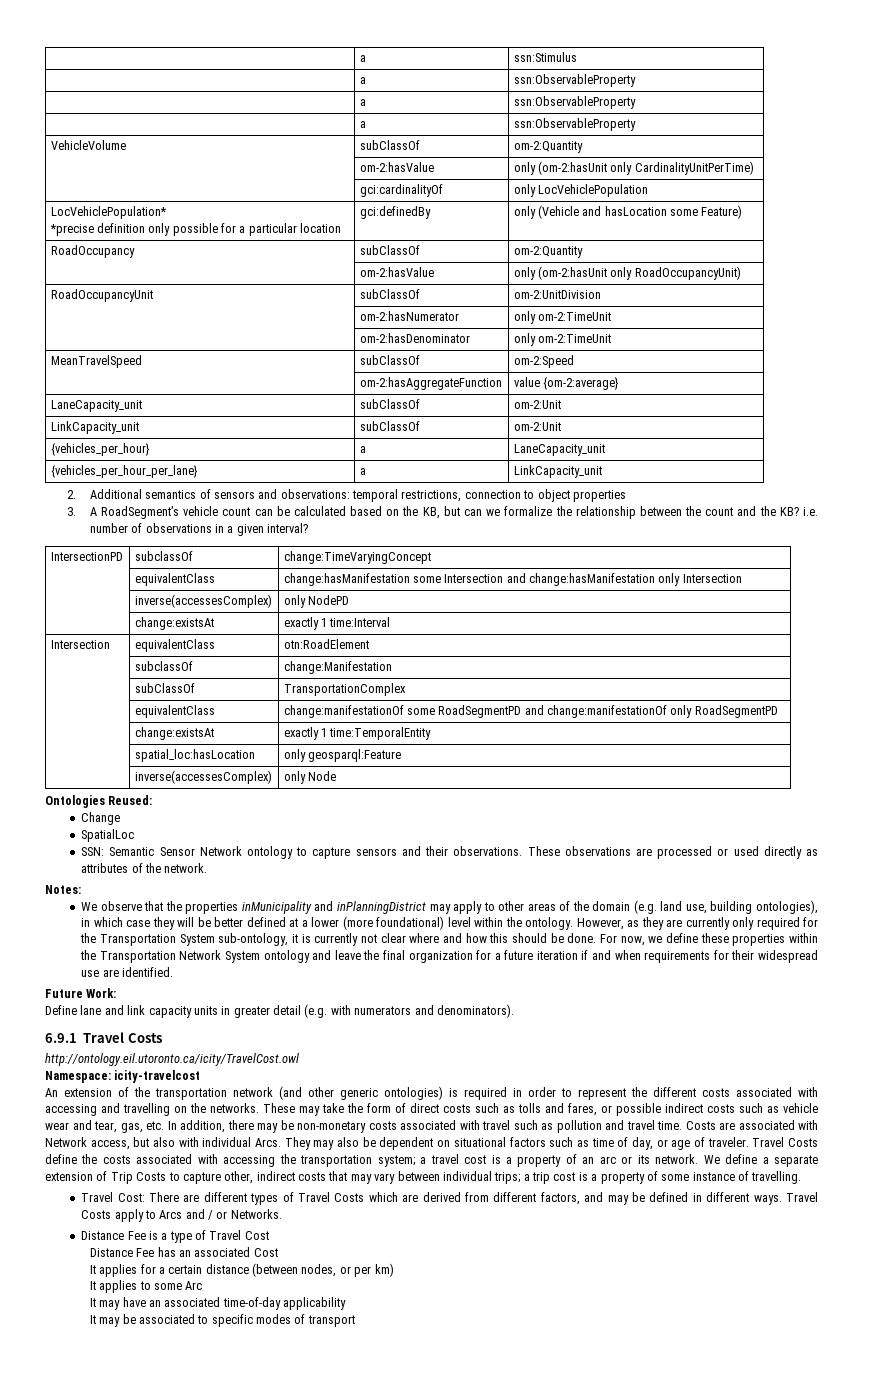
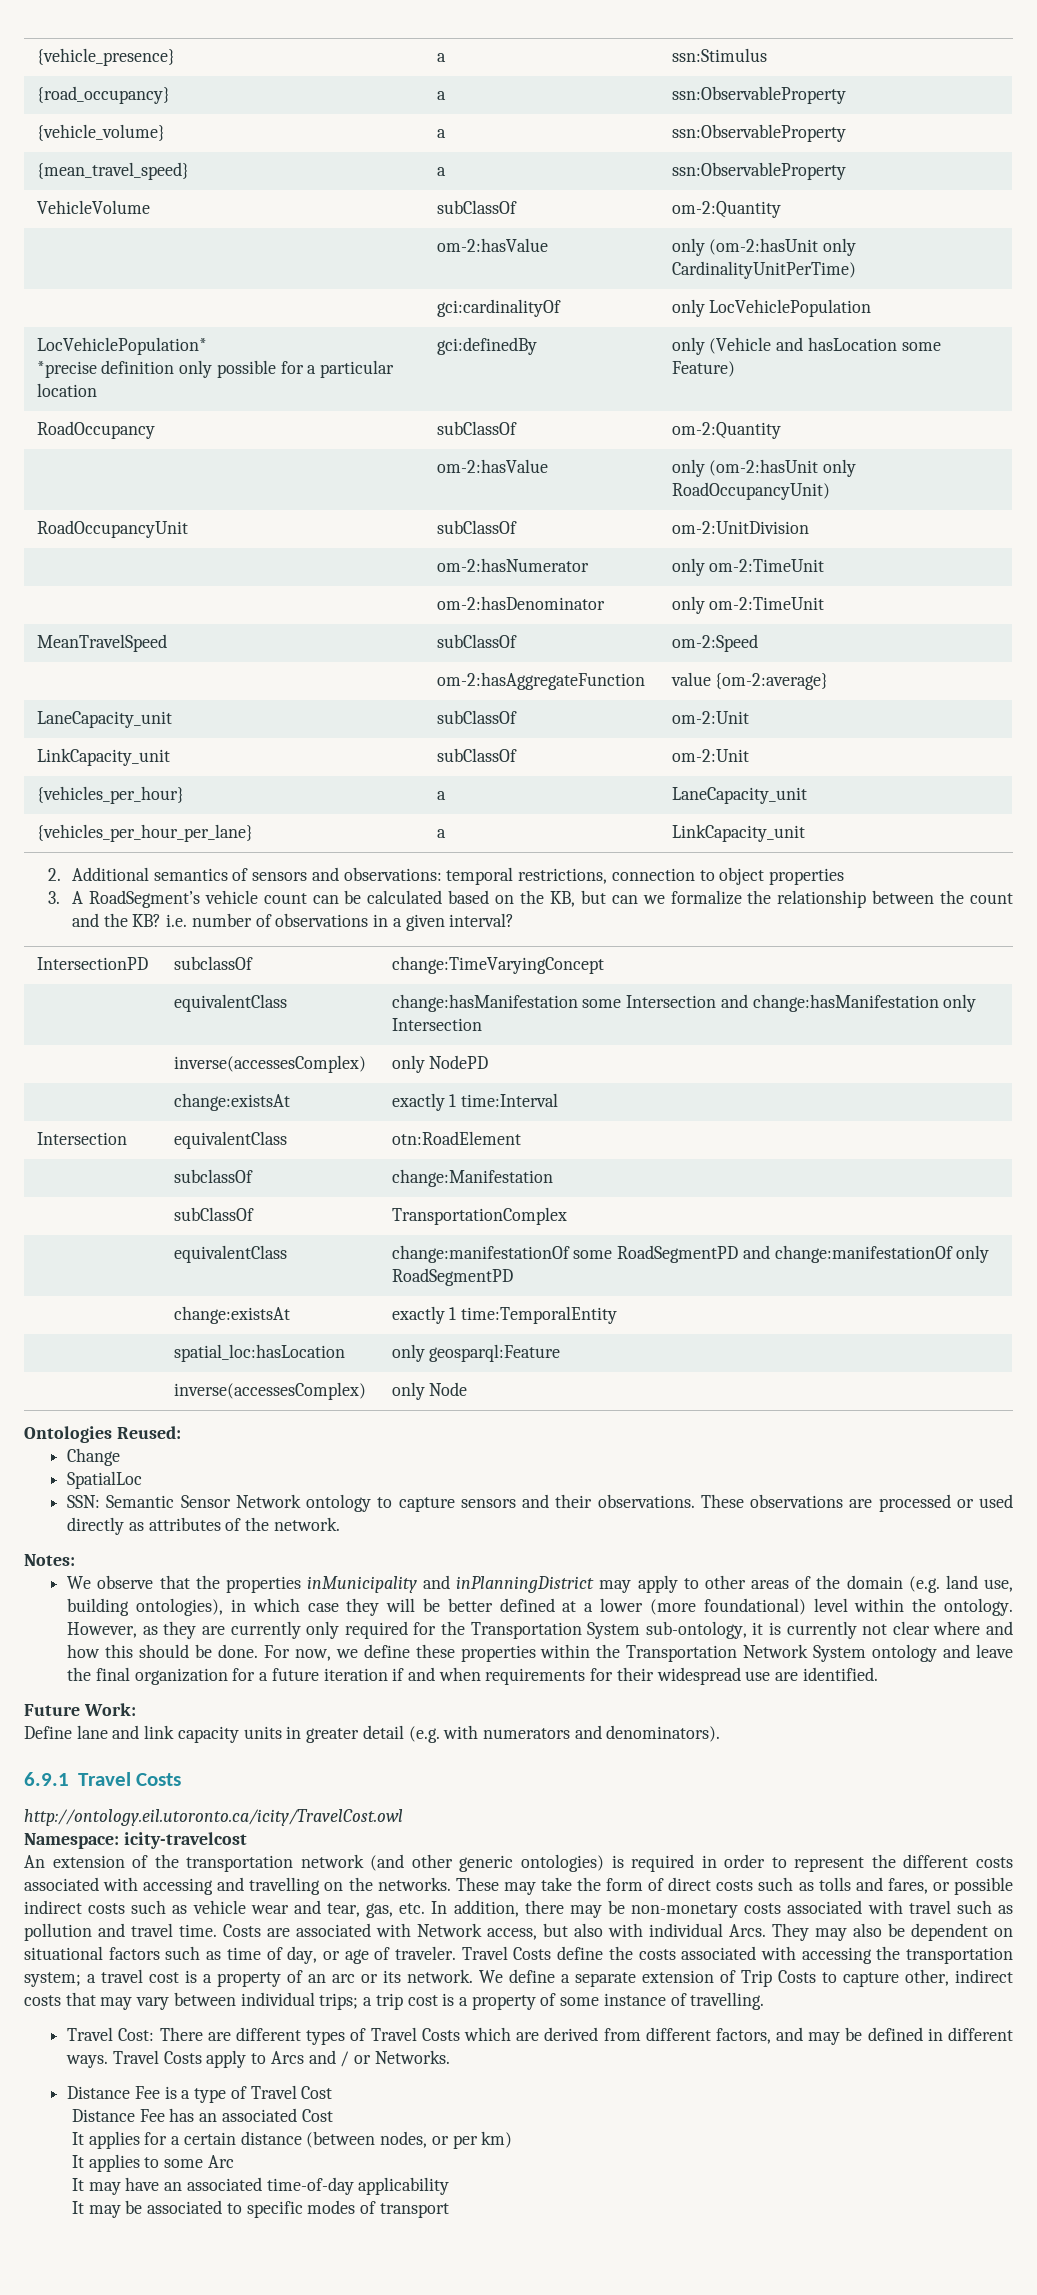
- | a | ssn:Stimulus
- | a | ssn:ObservableProperty
- | a | ssn:ObservableProperty
- | a | ssn:ObservableProperty
+ {vehicle_presence} | a | ssn:Stimulus
+ {road_occupancy} | a | ssn:ObservableProperty
+ {vehicle_volume} | a | ssn:ObservableProperty
+ {mean_travel_speed} | a | ssn:ObservableProperty

